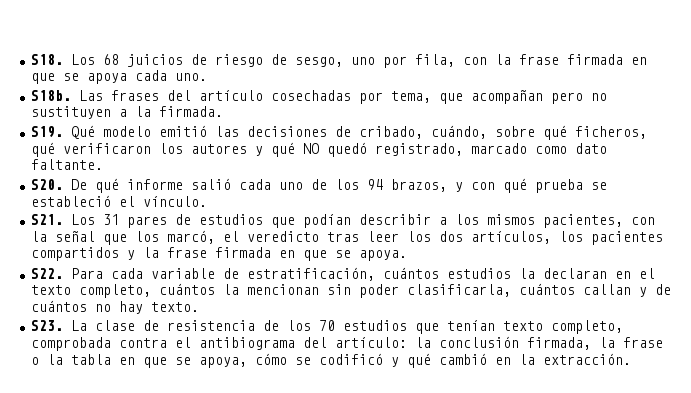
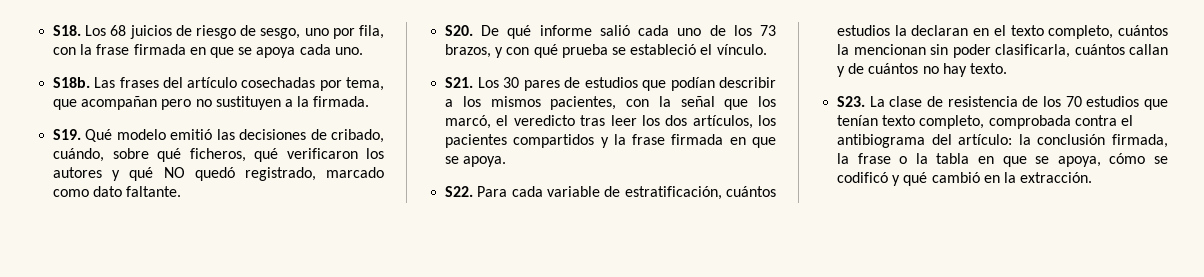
- S20. De qué informe salió cada uno de los 94 brazos, y con qué prueba se estableció el vínculo.
+ S20. De qué informe salió cada uno de los 73 brazos, y con qué prueba se estableció el vínculo.
- S21. Los 31 pares de estudios que podían describir a los mismos pacientes, con la señal que los marcó, el veredicto tras leer los dos artículos, los pacientes compartidos y la frase firmada en que se apoya.
+ S21. Los 30 pares de estudios que podían describir a los mismos pacientes, con la señal que los marcó, el veredicto tras leer los dos artículos, los pacientes compartidos y la frase firmada en que se apoya.

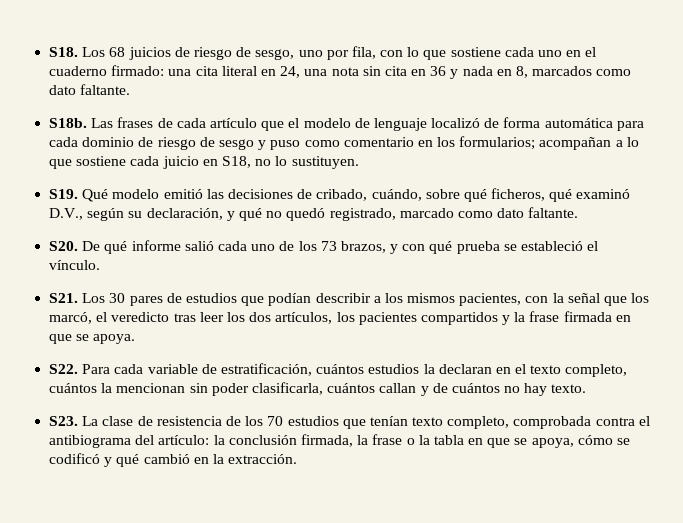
- S18. Los 68 juicios de riesgo de sesgo, uno por fila, con la frase firmada en que se apoya cada uno.
- S18b. Las frases del artículo cosechadas por tema, que acompañan pero no sustituyen a la firmada.
+ S18. Los 68 juicios de riesgo de sesgo, uno por fila, con lo que sostiene cada uno en el cuaderno firmado: una cita literal en 24, una nota sin cita en 36 y nada en 8, marcados como dato faltante.
+ S18b. Las frases de cada artículo que el modelo de lenguaje localizó de forma automática para cada dominio de riesgo de sesgo y puso como comentario en los formularios; acompañan a lo que sostiene cada juicio en S18, no lo sustituyen.
- S19. Qué modelo emitió las decisiones de cribado, cuándo, sobre qué ficheros, qué verificaron los autores y qué NO quedó registrado, marcado como dato faltante.
+ S19. Qué modelo emitió las decisiones de cribado, cuándo, sobre qué ficheros, qué examinó D.V., según su declaración, y qué no quedó registrado, marcado como dato faltante.

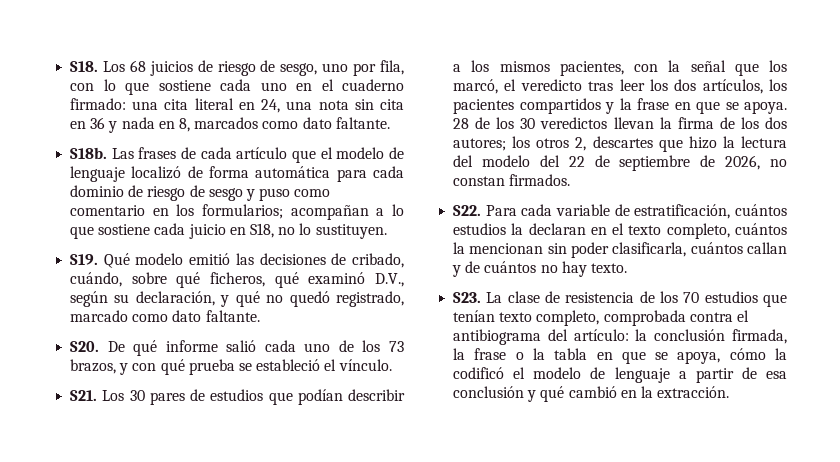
- S21. Los 30 pares de estudios que podían describir a los mismos pacientes, con la señal que los marcó, el veredicto tras leer los dos artículos, los pacientes compartidos y la frase firmada en que se apoya.
+ S21. Los 30 pares de estudios que podían describir a los mismos pacientes, con la señal que los marcó, el veredicto tras leer los dos artículos, los pacientes compartidos y la frase en que se apoya. 28 de los 30 veredictos llevan la firma de los dos autores; los otros 2, descartes que hizo la lectura del modelo del 22 de septiembre de 2026, no constan firmados.
- S23. La clase de resistencia de los 70 estudios que tenían texto completo, comprobada contra el antibiograma del artículo: la conclusión firmada, la frase o la tabla en que se apoya, cómo se codificó y qué cambió en la extracción.
+ S23. La clase de resistencia de los 70 estudios que tenían texto completo, comprobada contra el antibiograma del artículo: la conclusión firmada, la frase o la tabla en que se apoya, cómo la codificó el modelo de lenguaje a partir de esa conclusión y qué cambió en la extracción.

